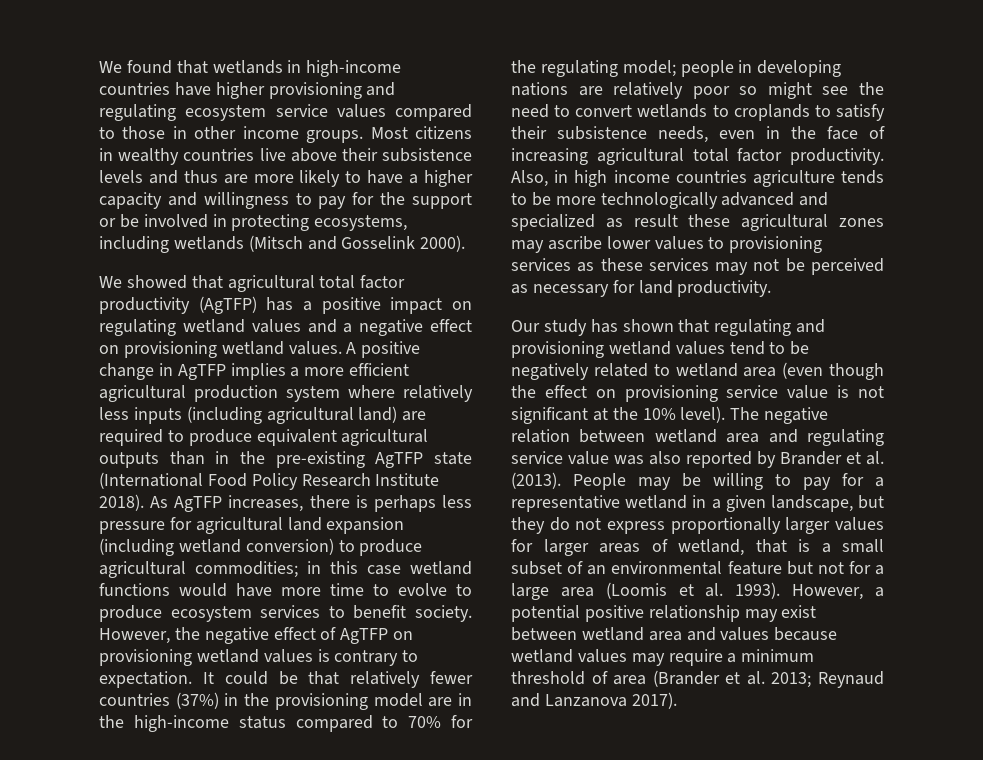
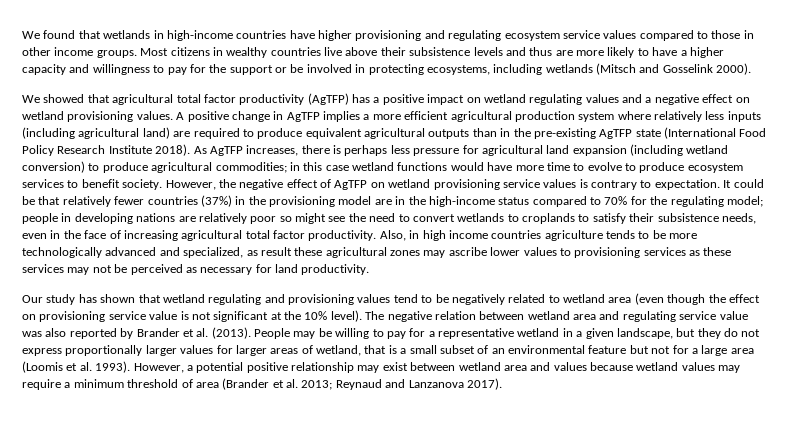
- We showed that agricultural total factor productivity (AgTFP) has a positive impact on regulating wetland values and a negative effect on provisioning wetland values.
+ We showed that agricultural total factor productivity (AgTFP) has a positive impact on wetland regulating values and a negative effect on wetland provisioning values.
- However, the negative effect of AgTFP on provisioning wetland values is contrary to expectation.
+ However, the negative effect of AgTFP on wetland provisioning service values is contrary to expectation.
- Also, in high income countries agriculture tends to be more technologically advanced and specialized as result these agricultural zones may ascribe lower values to provisioning services as these services may not be perceived as necessary for land productivity.
+ Also, in high income countries agriculture tends to be more technologically advanced and specialized, as result these agricultural zones may ascribe lower values to provisioning services as these services may not be perceived as necessary for land productivity.
- Our study has shown that regulating and provisioning wetland values tend to be negatively related to wetland area (even though the effect on provisioning service value is not significant at the 10% level).
+ Our study has shown that wetland regulating and provisioning values tend to be negatively related to wetland area (even though the effect on provisioning service value is not significant at the 10% level).

